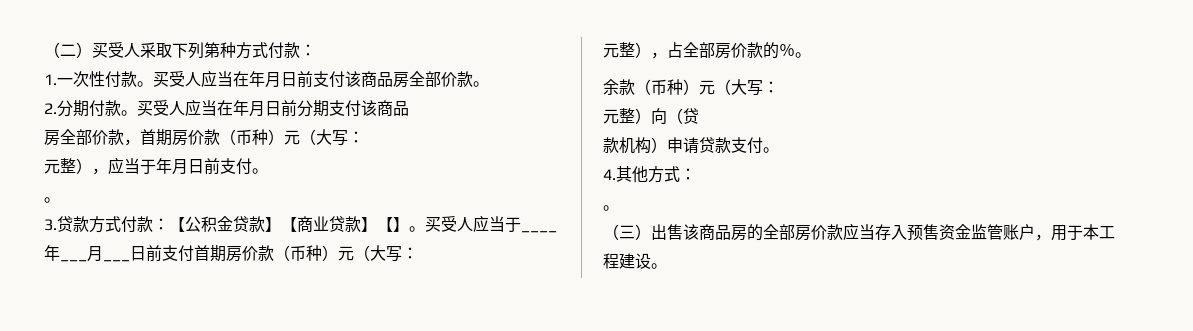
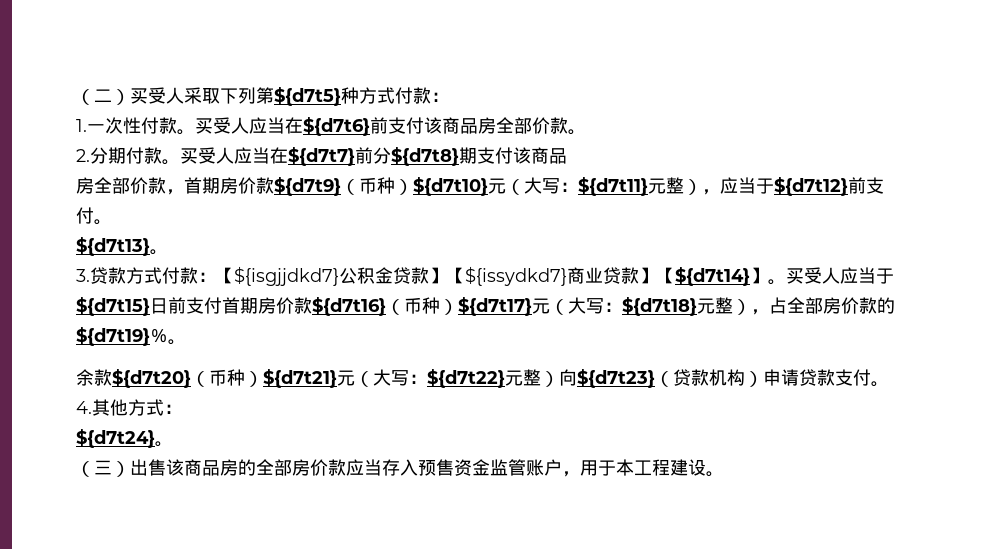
- （二）买受人采取下列第种方式付款：
+ （二）买受人采取下列第${d7t5}种方式付款：
- 买受人应当在年月日前支付该商品房全部价款。
+ 买受人应当在${d7t6}前支付该商品房全部价款。
- 买受人应当在年月日前分期支付该商品
+ 买受人应当在${d7t7}前分${d7t8}期支付该商品
- 房全部价款，首期房价款（币种）元（大写：
- 元整），应当于年月日前支付。
- 。
+ 房全部价款，首期房价款${d7t9}（币种）${d7t10}元（大写：${d7t11}元整），应当于${d7t12}前支付。
+ ${d7t13}。
- 3.贷款方式付款：【公积金贷款】【商业贷款】【】。
+ 3.贷款方式付款：【${isgjjdkd7}公积金贷款】【${issydkd7}商业贷款】【${d7t14}】。
- 买受人应当于____年___月___日前支付首期房价款（币种）元（大写：
- 元整），占全部房价款的％。
+ 买受人应当于${d7t15}日前支付首期房价款${d7t16}（币种）${d7t17}元（大写：${d7t18}元整），占全部房价款的${d7t19}％。
- 余款（币种）元（大写：
- 元整）向（贷
- 款机构）申请贷款支付。
+ 余款${d7t20}（币种）${d7t21}元（大写：${d7t22}元整）向${d7t23}（贷款机构）申请贷款支付。
  4.其他方式：
- 。
+ ${d7t24}。

